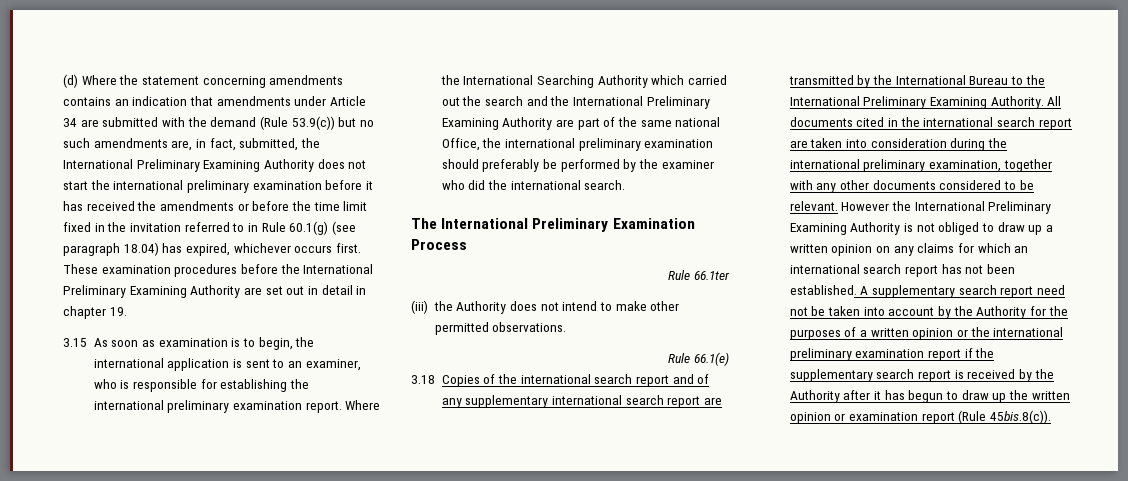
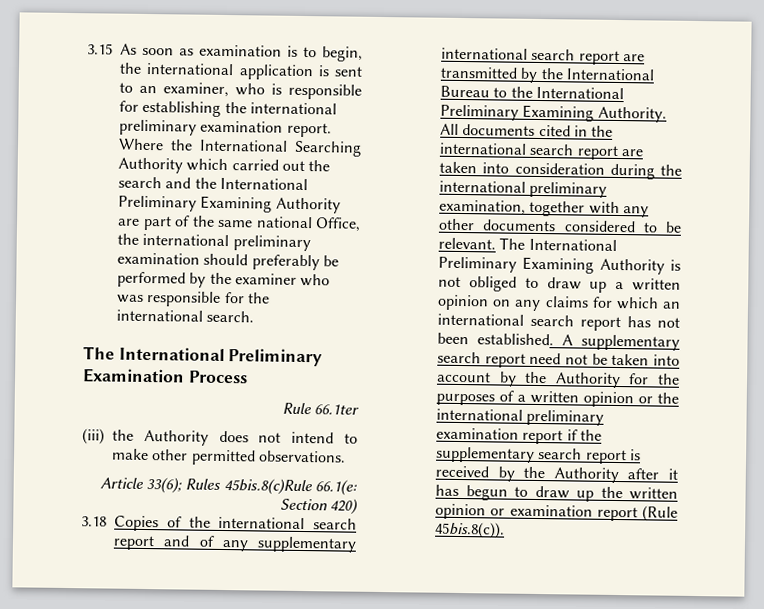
- (d) Where the statement concerning amendments contains an indication that amendments under Article 34 are submitted with the demand (Rule 53.9(c)) but no such amendments are, in fact, submitted, the International Preliminary Examining Authority does not start the international preliminary examination before it has received the amendments or before the time limit fixed in the invitation referred to in Rule 60.1(g) (see paragraph 18.04) has expired, whichever occurs first. These examination procedures before the International Preliminary Examining Authority are set out in detail in chapter 19.
- Where the International Searching Authority which carried out the search and the International Preliminary Examining Authority are part of the same national Office, the international preliminary examination should preferably be performed by the examiner who did the international search.
+ Where the International Searching Authority which carried out the search and the International Preliminary Examining Authority are part of the same national Office, the international preliminary examination should preferably be performed by the examiner who was responsible for the international search.
- Rule 66.1(e)
+ Article 33(6); Rules 45bis.8(c)Rule 66.1(e: Section 420)
- However the International Preliminary Examining Authority is not obliged to draw up a written opinion on any claims for which an international search report has not been established.
+ The International Preliminary Examining Authority is not obliged to draw up a written opinion on any claims for which an international search report has not been established.

